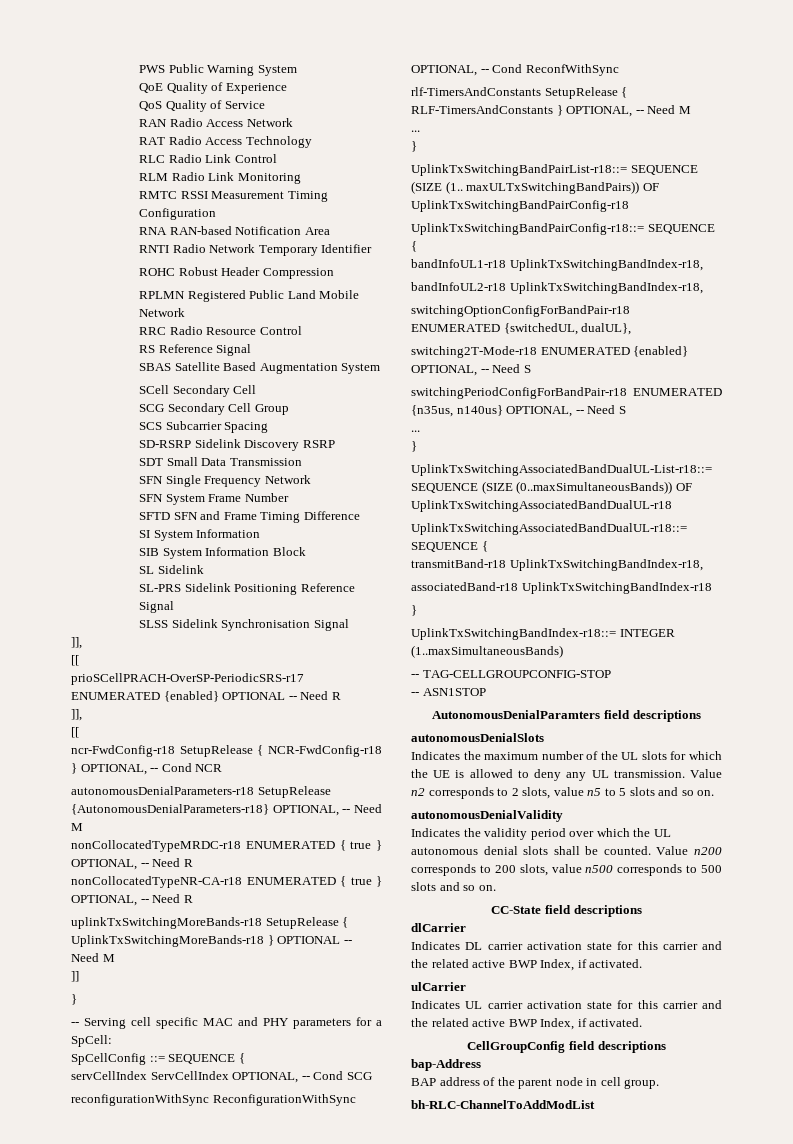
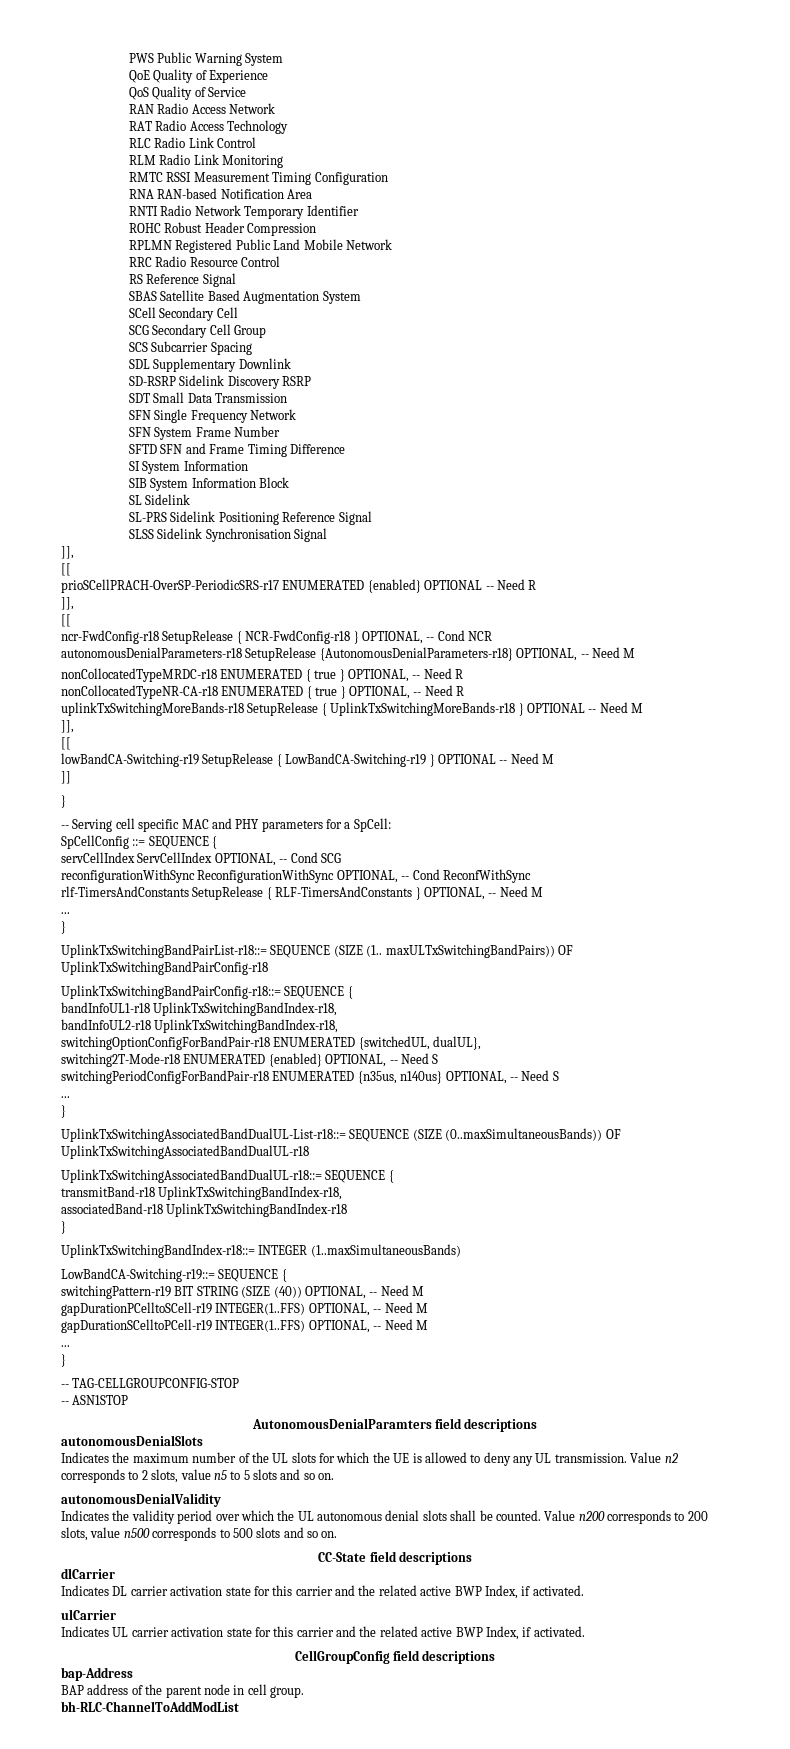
+ SDL Supplementary Downlink
  uplinkTxSwitchingMoreBands-r18 SetupRelease { UplinkTxSwitchingMoreBands-r18 } OPTIONAL -- Need M
+ ]],
+ [[
+ lowBandCA-Switching-r19 SetupRelease { LowBandCA-Switching-r19 } OPTIONAL -- Need M
+ LowBandCA-Switching-r19::= SEQUENCE {
+ switchingPattern-r19 BIT STRING (SIZE (40)) OPTIONAL, -- Need M
+ gapDurationPCelltoSCell-r19 INTEGER(1..FFS) OPTIONAL, -- Need M
+ gapDurationSCelltoPCell-r19 INTEGER(1..FFS) OPTIONAL, -- Need M
+ ...
+ }

